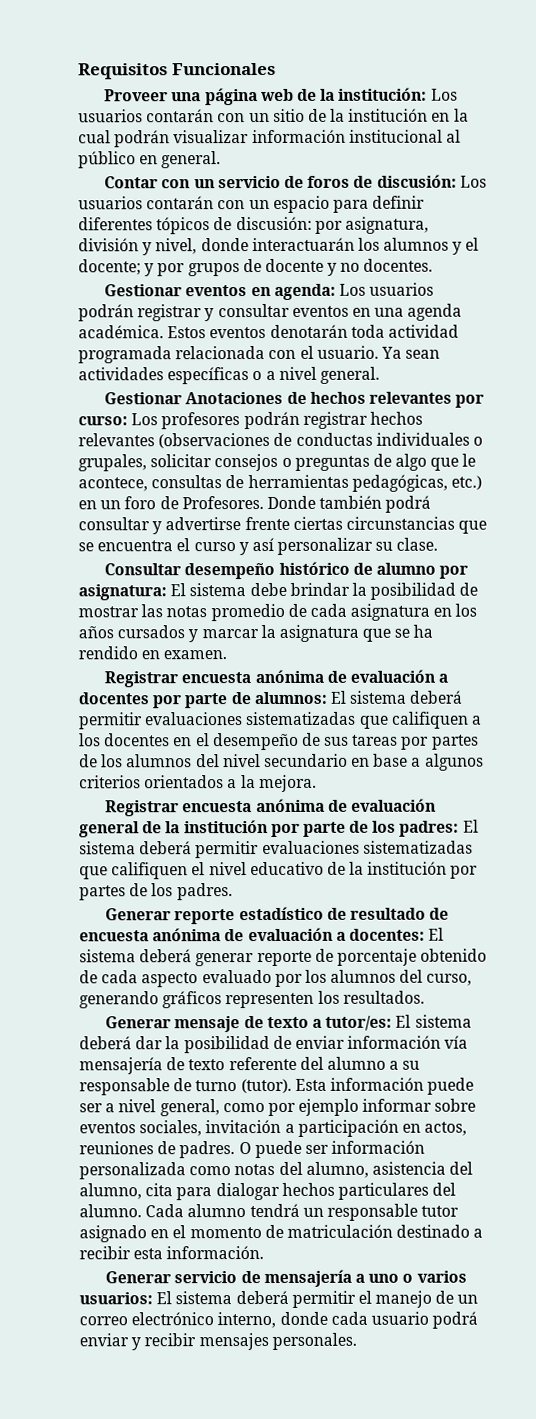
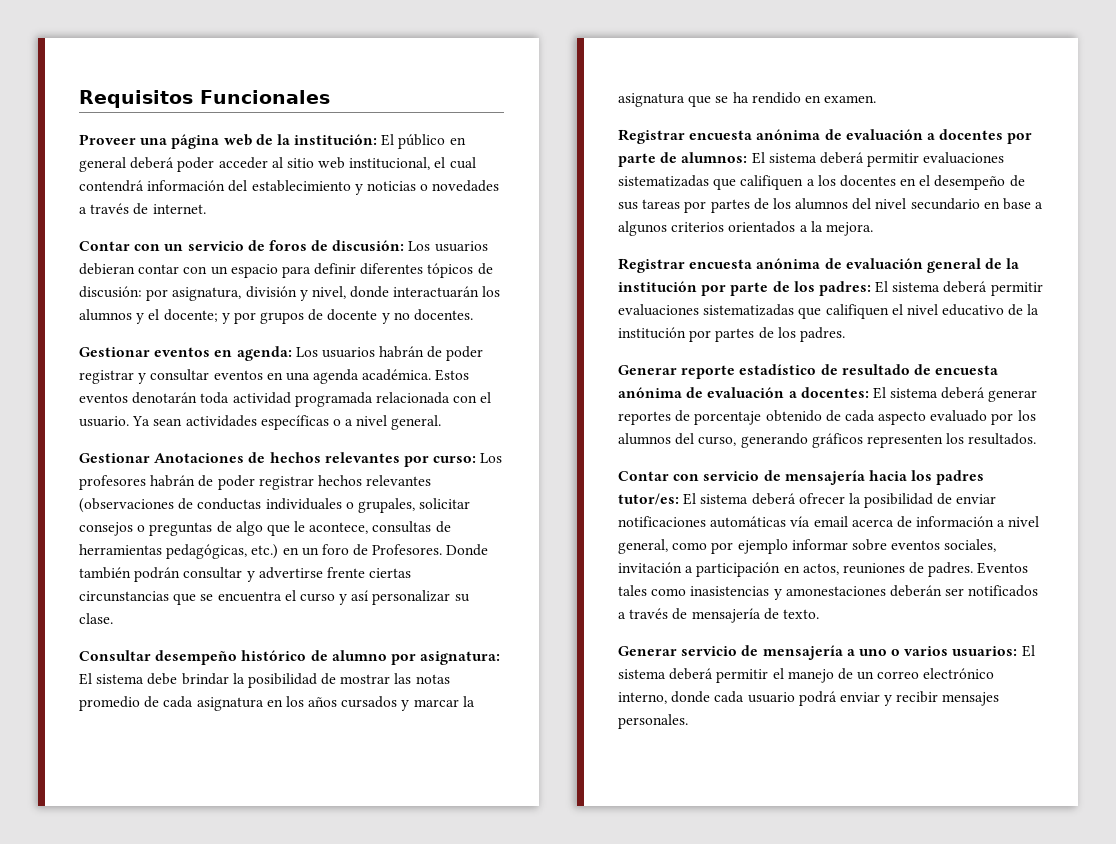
- Proveer una página web de la institución: Los usuarios contarán con un sitio de la institución en la cual podrán visualizar información institucional al público en general.
+ Proveer una página web de la institución: El público en general deberá poder acceder al sitio web institucional, el cual contendrá información del establecimiento y noticias o novedades a través de internet.
- Contar con un servicio de foros de discusión: Los usuarios contarán con un espacio para definir diferentes tópicos de discusión: por asignatura, división y nivel, donde interactuarán los alumnos y el docente; y por grupos de docente y no docentes.
+ Contar con un servicio de foros de discusión: Los usuarios debieran contar con un espacio para definir diferentes tópicos de discusión: por asignatura, división y nivel, donde interactuarán los alumnos y el docente; y por grupos de docente y no docentes.
- Gestionar eventos en agenda: Los usuarios podrán registrar y consultar eventos en una agenda académica.
+ Gestionar eventos en agenda: Los usuarios habrán de poder registrar y consultar eventos en una agenda académica.
- Gestionar Anotaciones de hechos relevantes por curso: Los profesores podrán registrar hechos relevantes (observaciones de conductas individuales o grupales, solicitar consejos o preguntas de algo que le acontece, consultas de herramientas pedagógicas, etc.) en un foro de Profesores.
+ Gestionar Anotaciones de hechos relevantes por curso: Los profesores habrán de poder registrar hechos relevantes (observaciones de conductas individuales o grupales, solicitar consejos o preguntas de algo que le acontece, consultas de herramientas pedagógicas, etc.) en un foro de Profesores.
- Donde también podrá consultar y advertirse frente ciertas circunstancias que se encuentra el curso y así personalizar su clase.
+ Donde también podrán consultar y advertirse frente ciertas circunstancias que se encuentra el curso y así personalizar su clase.
- Generar reporte estadístico de resultado de encuesta anónima de evaluación a docentes: El sistema deberá generar reporte de porcentaje obtenido de cada aspecto evaluado por los alumnos del curso, generando gráficos representen los resultados.
+ Generar reporte estadístico de resultado de encuesta anónima de evaluación a docentes: El sistema deberá generar reportes de porcentaje obtenido de cada aspecto evaluado por los alumnos del curso, generando gráficos representen los resultados.
- Generar mensaje de texto a tutor/es: El sistema deberá dar la posibilidad de enviar información vía mensajería de texto referente del alumno a su responsable de turno (tutor). Esta información puede ser a nivel general, como por ejemplo informar sobre eventos sociales, invitación a participación en actos, reuniones de padres.
+ Contar con servicio de mensajería hacia los padres tutor/es: El sistema deberá ofrecer la posibilidad de enviar notificaciones automáticas vía email acerca de información a nivel general, como por ejemplo informar sobre eventos sociales, invitación a participación en actos, reuniones de padres.
- O puede ser información personalizada como notas del alumno, asistencia del alumno, cita para dialogar hechos particulares del alumno. Cada alumno tendrá un responsable tutor asignado en el momento de matriculación destinado a recibir esta información.
+ Eventos tales como inasistencias y amonestaciones deberán ser notificados a través de mensajería de texto.

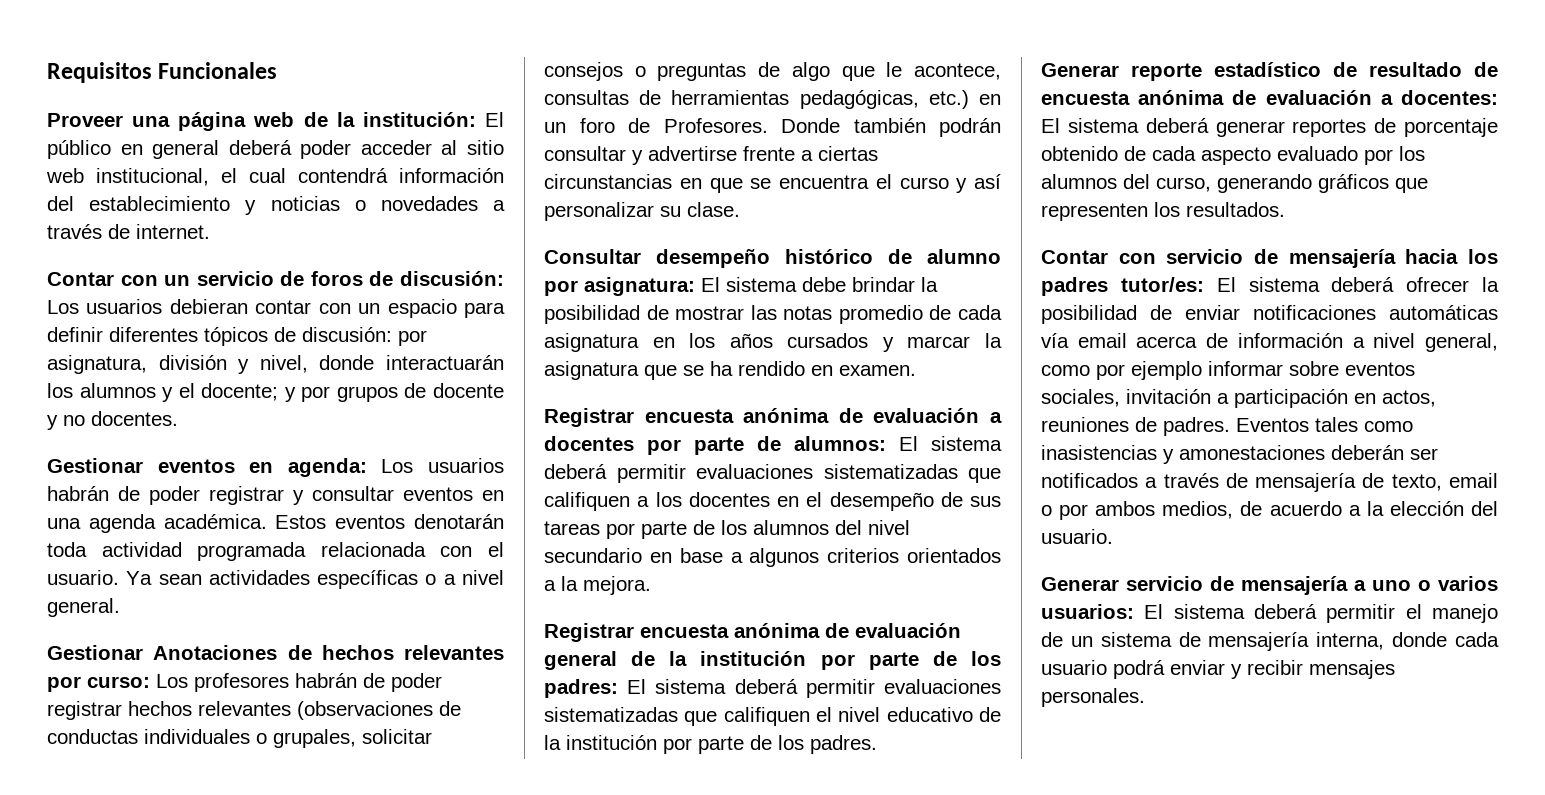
- Donde también podrán consultar y advertirse frente ciertas circunstancias que se encuentra el curso y así personalizar su clase.
+ Donde también podrán consultar y advertirse frente a ciertas circunstancias en que se encuentra el curso y así personalizar su clase.
- Registrar encuesta anónima de evaluación a docentes por parte de alumnos: El sistema deberá permitir evaluaciones sistematizadas que califiquen a los docentes en el desempeño de sus tareas por partes de los alumnos del nivel secundario en base a algunos criterios orientados a la mejora.
+ Registrar encuesta anónima de evaluación a docentes por parte de alumnos: El sistema deberá permitir evaluaciones sistematizadas que califiquen a los docentes en el desempeño de sus tareas por parte de los alumnos del nivel secundario en base a algunos criterios orientados a la mejora.
- Registrar encuesta anónima de evaluación general de la institución por parte de los padres: El sistema deberá permitir evaluaciones sistematizadas que califiquen el nivel educativo de la institución por partes de los padres.
+ Registrar encuesta anónima de evaluación general de la institución por parte de los padres: El sistema deberá permitir evaluaciones sistematizadas que califiquen el nivel educativo de la institución por parte de los padres.
- Generar reporte estadístico de resultado de encuesta anónima de evaluación a docentes: El sistema deberá generar reportes de porcentaje obtenido de cada aspecto evaluado por los alumnos del curso, generando gráficos representen los resultados.
+ Generar reporte estadístico de resultado de encuesta anónima de evaluación a docentes: El sistema deberá generar reportes de porcentaje obtenido de cada aspecto evaluado por los alumnos del curso, generando gráficos que representen los resultados.
- Eventos tales como inasistencias y amonestaciones deberán ser notificados a través de mensajería de texto.
+ Eventos tales como inasistencias y amonestaciones deberán ser notificados a través de mensajería de texto, email o por ambos medios, de acuerdo a la elección del usuario.
- Generar servicio de mensajería a uno o varios usuarios: El sistema deberá permitir el manejo de un correo electrónico interno, donde cada usuario podrá enviar y recibir mensajes personales.
+ Generar servicio de mensajería a uno o varios usuarios: El sistema deberá permitir el manejo de un sistema de mensajería interna, donde cada usuario podrá enviar y recibir mensajes personales.

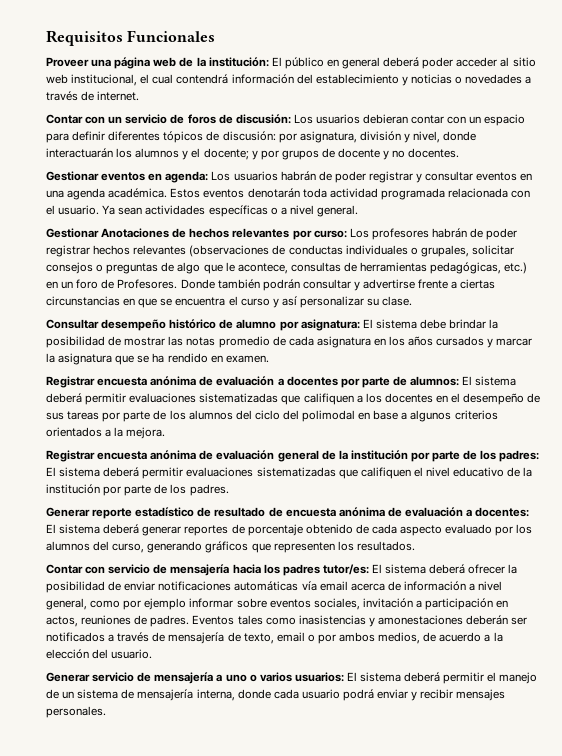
- Registrar encuesta anónima de evaluación a docentes por parte de alumnos: El sistema deberá permitir evaluaciones sistematizadas que califiquen a los docentes en el desempeño de sus tareas por parte de los alumnos del nivel secundario en base a algunos criterios orientados a la mejora.
+ Registrar encuesta anónima de evaluación a docentes por parte de alumnos: El sistema deberá permitir evaluaciones sistematizadas que califiquen a los docentes en el desempeño de sus tareas por parte de los alumnos del ciclo del polimodal en base a algunos criterios orientados a la mejora.

